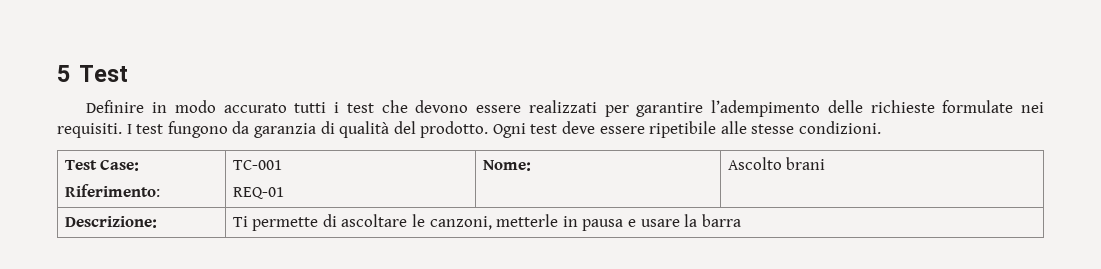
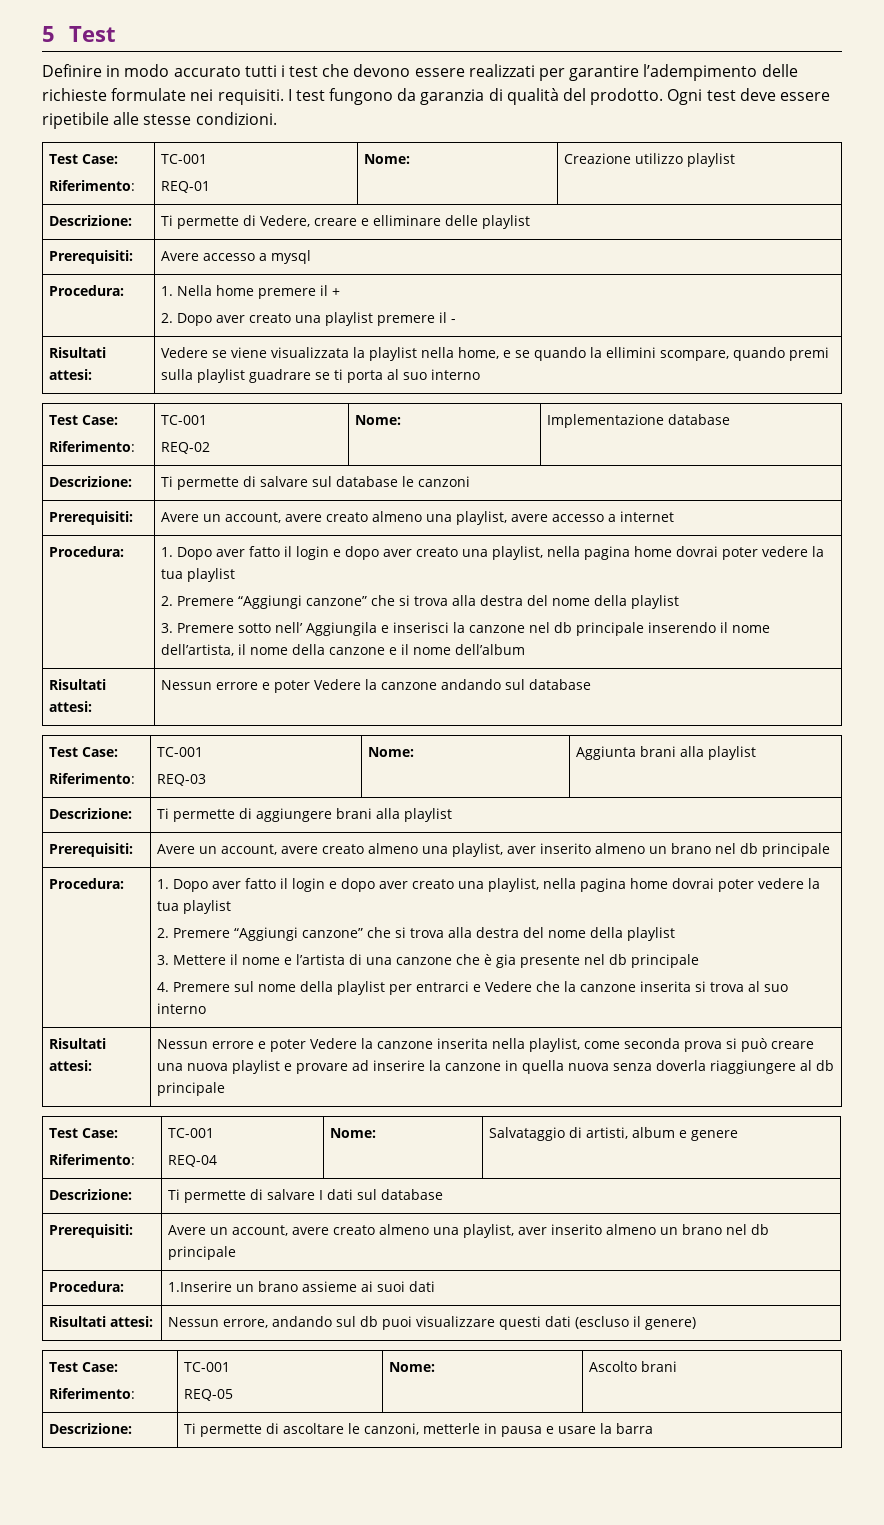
  Ogni test deve essere ripetibile alle stesse condizioni.
  Test Case:
  Riferimento: | TC-001
- REQ-01 | Nome: | Ascolto brani
+ REQ-01 | Nome: | Creazione utilizzo playlist
+ Descrizione: | Ti permette di Vedere, creare e elliminare delle playlist
+ Prerequisiti: | Avere accesso a mysql
+ Procedura: | 1. Nella home premere il +
+ 2. Dopo aver creato una playlist premere il -
+ Risultati attesi: | Vedere se viene visualizzata la playlist nella home, e se quando la ellimini scompare, quando premi sulla playlist guadrare se ti porta al suo interno
+ Test Case:
+ Riferimento: | TC-001
+ REQ-02 | Nome: | Implementazione database
+ Descrizione: | Ti permette di salvare sul database le canzoni
+ Prerequisiti: | Avere un account, avere creato almeno una playlist, avere accesso a internet
+ Procedura: | 1. Dopo aver fatto il login e dopo aver creato una playlist, nella pagina home dovrai poter vedere la tua playlist
+ 2. Premere “Aggiungi canzone” che si trova alla destra del nome della playlist
+ 3. Premere sotto nell’ Aggiungila e inserisci la canzone nel db principale inserendo il nome dell’artista, il nome della canzone e il nome dell’album
+ Risultati attesi: | Nessun errore e poter Vedere la canzone andando sul database
+ Test Case:
+ Riferimento: | TC-001
+ REQ-03 | Nome: | Aggiunta brani alla playlist
+ Descrizione: | Ti permette di aggiungere brani alla playlist
+ Prerequisiti: | Avere un account, avere creato almeno una playlist, aver inserito almeno un brano nel db principale
+ Procedura: | 1. Dopo aver fatto il login e dopo aver creato una playlist, nella pagina home dovrai poter vedere la tua playlist
+ 2. Premere “Aggiungi canzone” che si trova alla destra del nome della playlist
+ 3. Mettere il nome e l’artista di una canzone che è gia presente nel db principale
+ 4. Premere sul nome della playlist per entrarci e Vedere che la canzone inserita si trova al suo interno
+ Risultati attesi: | Nessun errore e poter Vedere la canzone inserita nella playlist, come seconda prova si può creare una nuova playlist e provare ad inserire la canzone in quella nuova senza doverla riaggiungere al db principale
+ Test Case:
+ Riferimento: | TC-001
+ REQ-04 | Nome: | Salvataggio di artisti, album e genere
+ Descrizione: | Ti permette di salvare I dati sul database
+ Prerequisiti: | Avere un account, avere creato almeno una playlist, aver inserito almeno un brano nel db principale
+ Procedura: | 1.Inserire un brano assieme ai suoi dati
+ Risultati attesi: | Nessun errore, andando sul db puoi visualizzare questi dati (escluso il genere)
+ Test Case:
+ Riferimento: | TC-001
+ REQ-05 | Nome: | Ascolto brani

